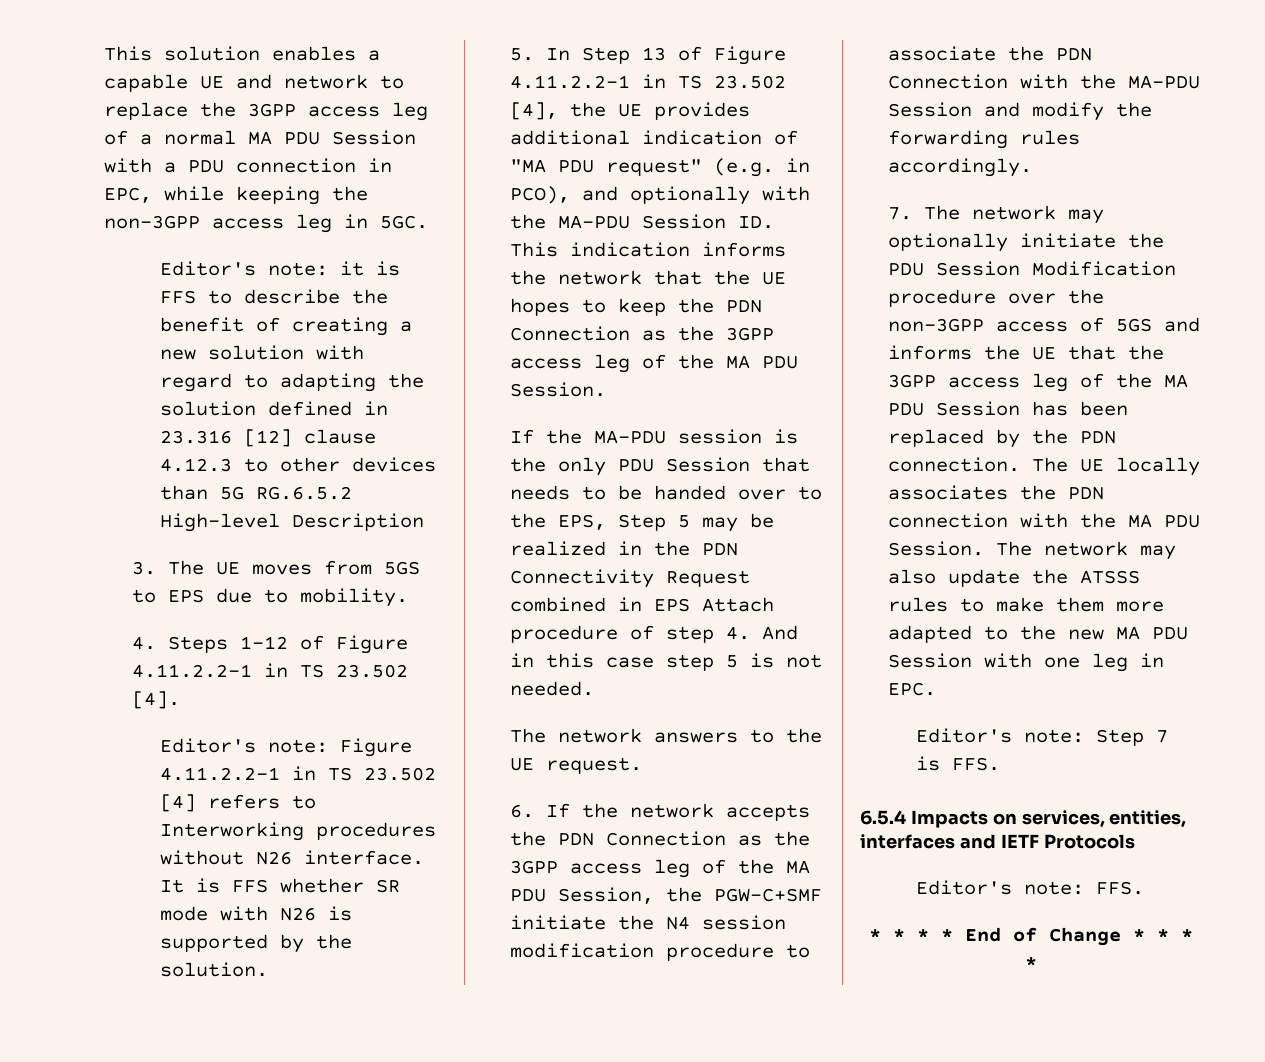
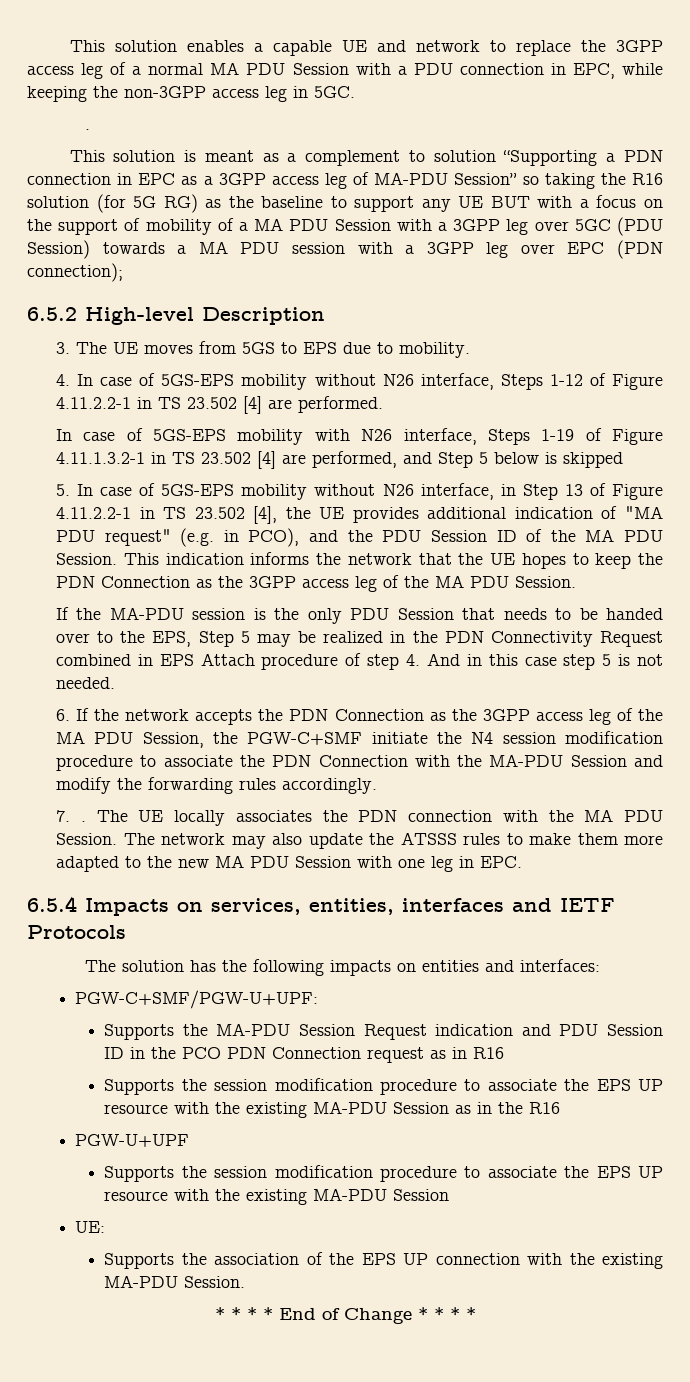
  This solution enables a capable UE and network to replace the 3GPP access leg of a normal MA PDU Session with a PDU connection in EPC, while keeping the non-3GPP access leg in 5GC.
- Editor's note: it is FFS to describe the benefit of creating a new solution with regard to adapting the solution defined in 23.316 [12] clause 4.12.3 to other devices than 5G RG.6.5.2 High-level Description
+ .
+ This solution is meant as a complement to solution “Supporting a PDN connection in EPC as a 3GPP access leg of MA-PDU Session” so taking the R16 solution (for 5G RG) as the baseline to support any UE BUT with a focus on the support of mobility of a MA PDU Session with a 3GPP leg over 5GC (PDU Session) towards a MA PDU session with a 3GPP leg over EPC (PDN connection);
+ 6.5.2 High-level Description
- 4. Steps 1-12 of Figure 4.11.2.2-1 in TS 23.502 [4].
- Editor's note: Figure 4.11.2.2-1 in TS 23.502 [4] refers to Interworking procedures without N26 interface. It is FFS whether SR mode with N26 is supported by the solution.
- 5. In Step 13 of Figure 4.11.2.2-1 in TS 23.502 [4], the UE provides additional indication of "MA PDU request" (e.g. in PCO), and optionally with the MA-PDU Session ID. This indication informs the network that the UE hopes to keep the PDN Connection as the 3GPP access leg of the MA PDU Session.
+ 4. In case of 5GS-EPS mobility without N26 interface, Steps 1-12 of Figure 4.11.2.2-1 in TS 23.502 [4] are performed.
+ In case of 5GS-EPS mobility with N26 interface, Steps 1-19 of Figure 4.11.1.3.2-1 in TS 23.502 [4] are performed, and Step 5 below is skipped
+ 5. In case of 5GS-EPS mobility without N26 interface, in Step 13 of Figure 4.11.2.2-1 in TS 23.502 [4], the UE provides additional indication of "MA PDU request" (e.g. in PCO), and the PDU Session ID of the MA PDU Session. This indication informs the network that the UE hopes to keep the PDN Connection as the 3GPP access leg of the MA PDU Session.
- The network answers to the UE request.
- 7. The network may optionally initiate the PDU Session Modification procedure over the non-3GPP access of 5GS and informs the UE that the 3GPP access leg of the MA PDU Session has been replaced by the PDN connection.
+ 7. .
- Editor's note: Step 7 is FFS.
- Editor's note: FFS.
+ The solution has the following impacts on entities and interfaces:
+ PGW-C+SMF/PGW-U+UPF:
+ Supports the MA-PDU Session Request indication and PDU Session ID in the PCO PDN Connection request as in R16
+ Supports the session modification procedure to associate the EPS UP resource with the existing MA-PDU Session as in the R16
+ PGW-U+UPF
+ Supports the session modification procedure to associate the EPS UP resource with the existing MA-PDU Session
+ UE:
+ Supports the association of the EPS UP connection with the existing MA-PDU Session.

